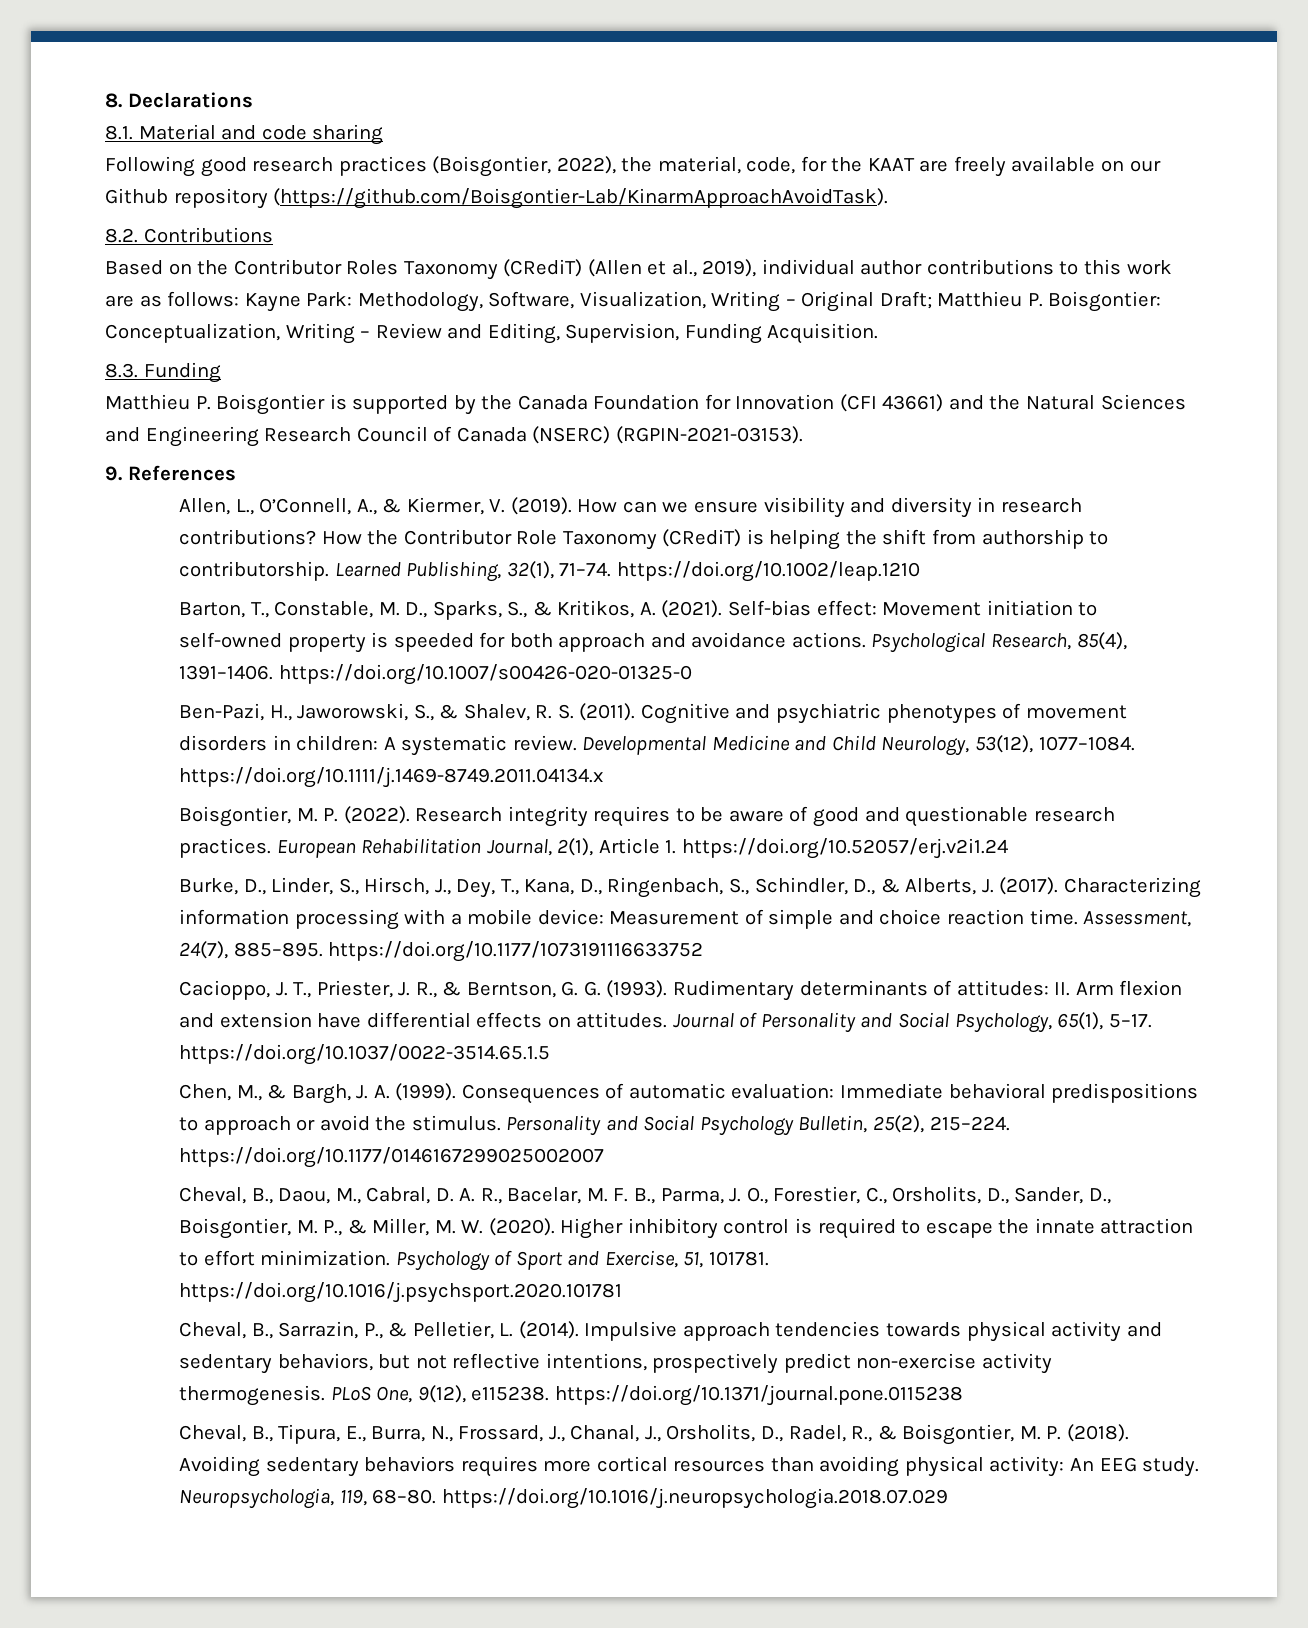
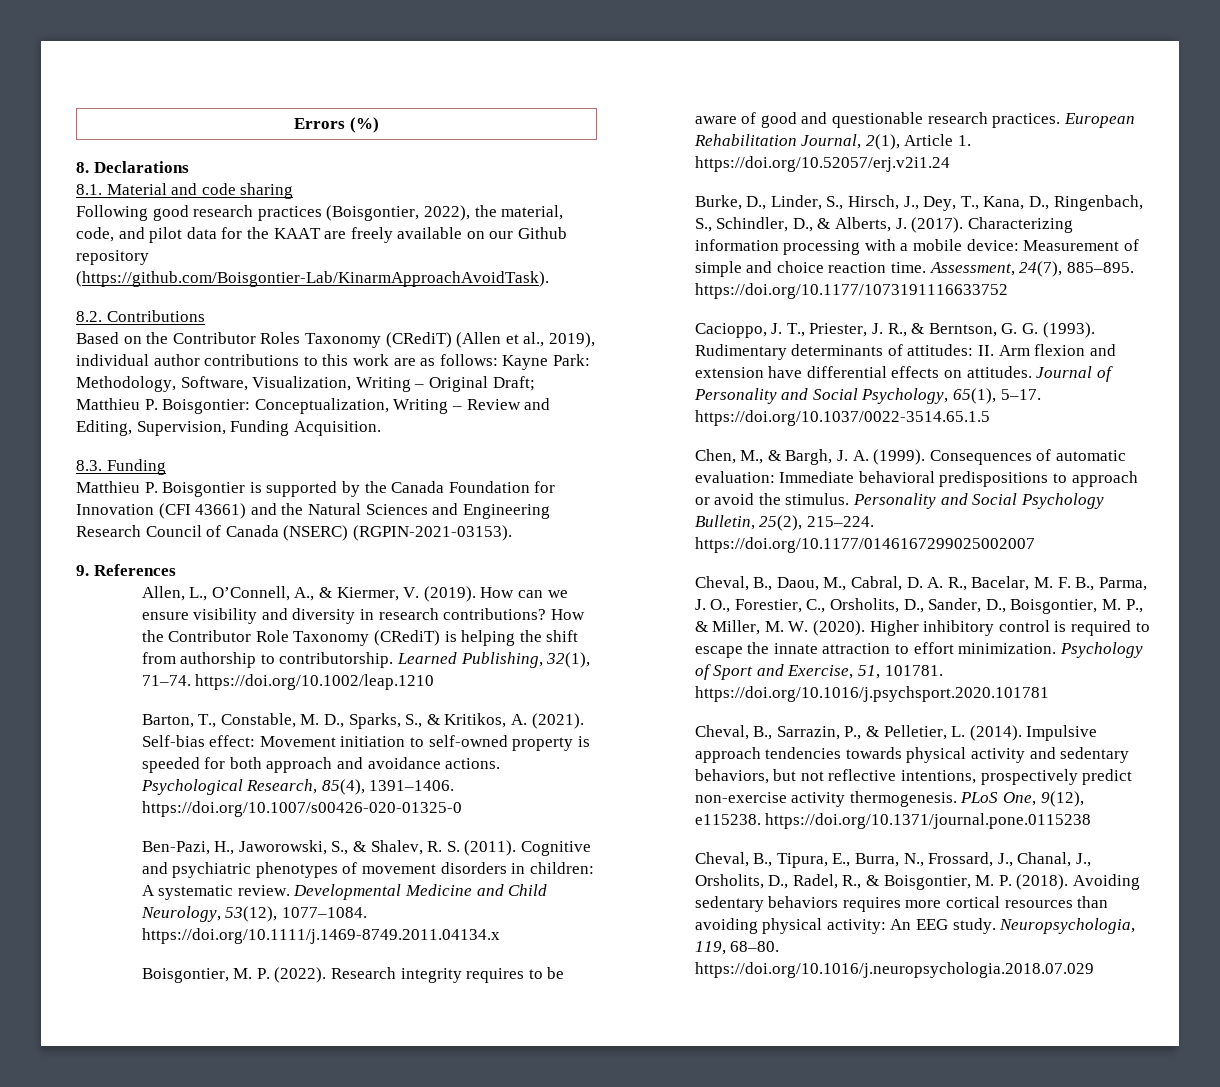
+ Errors (%)
- Following good research practices (Boisgontier, 2022), the material, code, for the KAAT are freely available on our Github repository (https://github.com/Boisgontier-Lab/KinarmApproachAvoidTask).
+ Following good research practices (Boisgontier, 2022), the material, code, and pilot data for the KAAT are freely available on our Github repository (https://github.com/Boisgontier-Lab/KinarmApproachAvoidTask).

